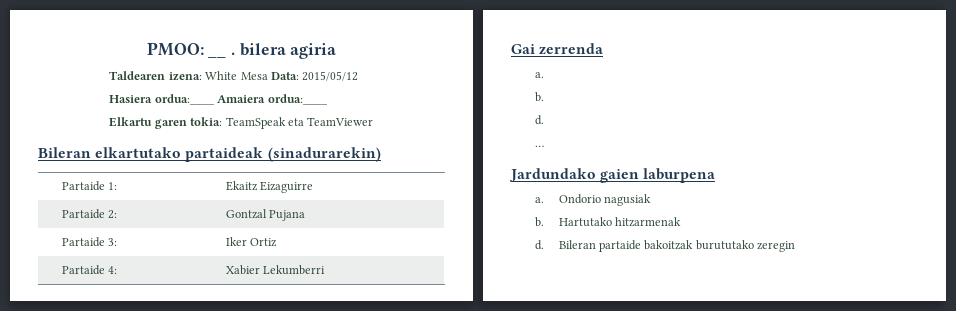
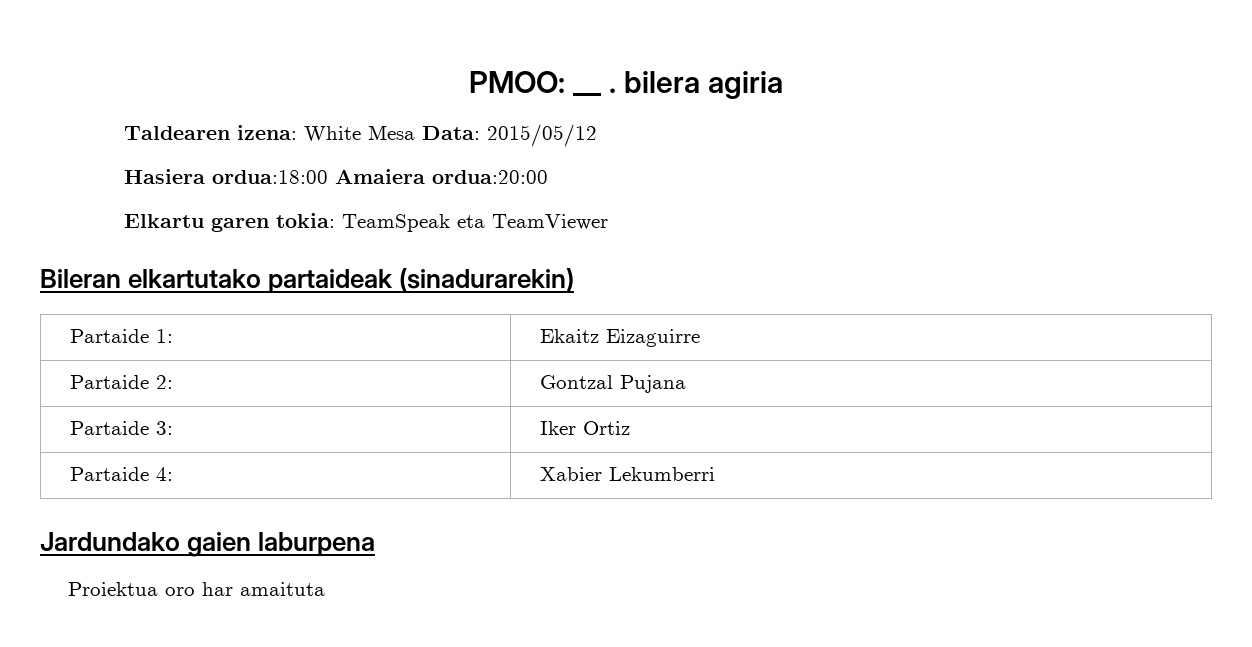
- Hasiera ordua:____ Amaiera ordua:____
+ Hasiera ordua:18:00 Amaiera ordua:20:00
- Gai zerrenda
- a.
- b.
- d.
- …
  Jardundako gaien laburpena
- a. Ondorio nagusiak
- b. Hartutako hitzarmenak
- d. Bileran partaide bakoitzak burututako zeregin
+ Proiektua oro har amaituta

